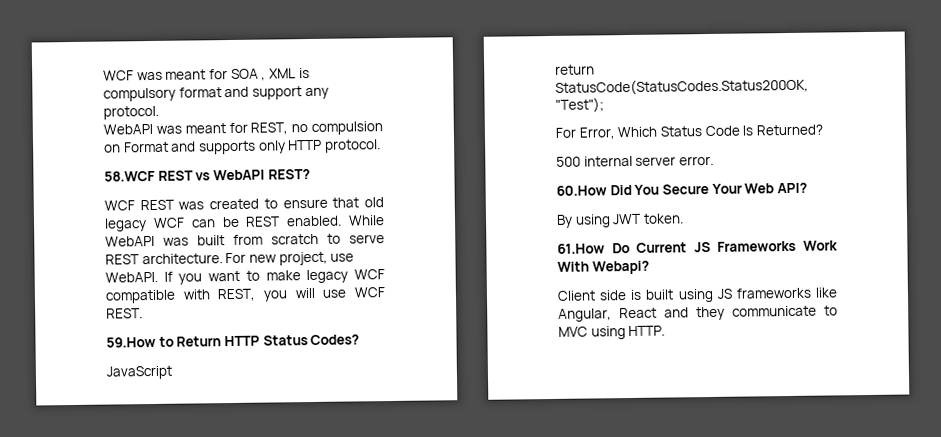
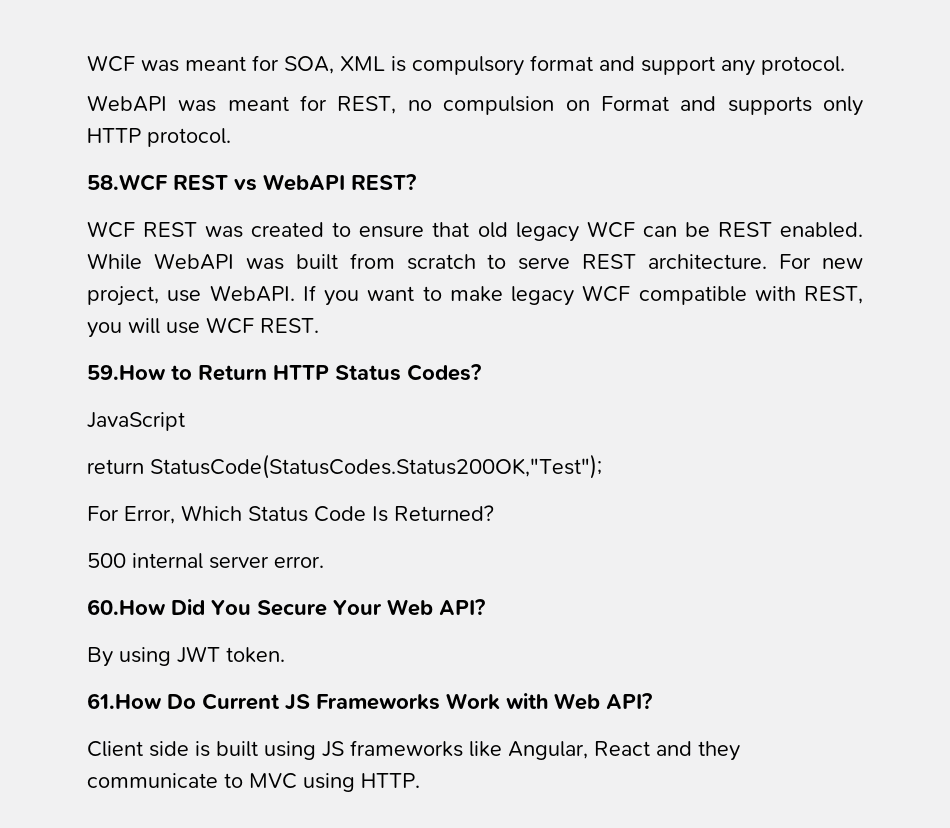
- WCF was meant for SOA , XML is compulsory format and support any protocol.
+ WCF was meant for SOA, XML is compulsory format and support any protocol.
- 61.How Do Current JS Frameworks Work With Webapi?
+ 61.How Do Current JS Frameworks Work with Web API?

